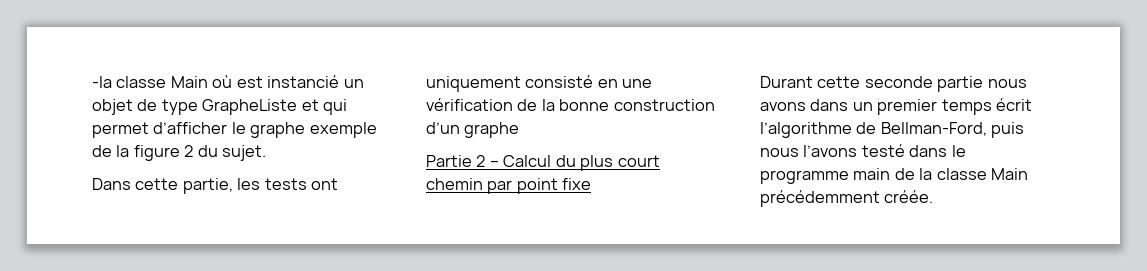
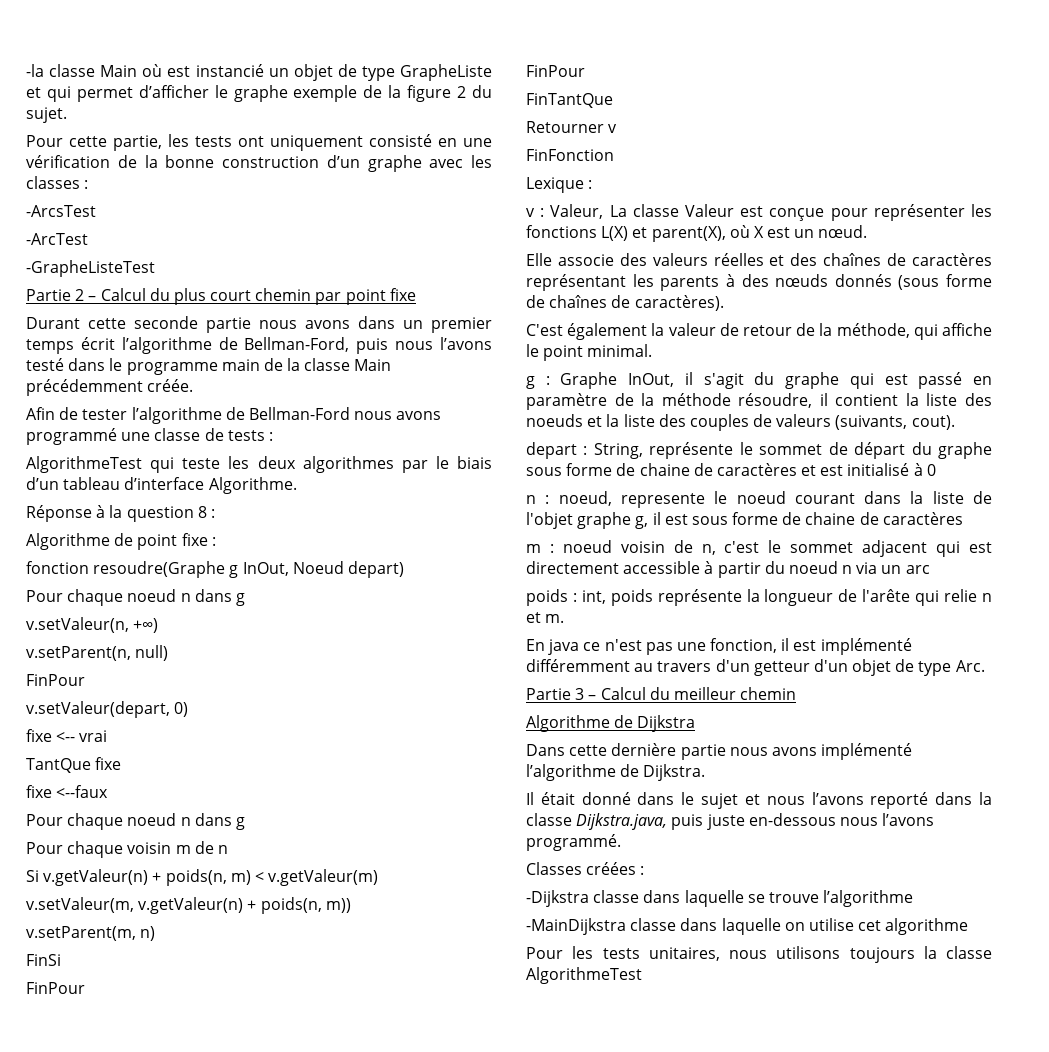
- Dans cette partie, les tests ont uniquement consisté en une vérification de la bonne construction d’un graphe
+ Pour cette partie, les tests ont uniquement consisté en une vérification de la bonne construction d’un graphe avec les classes :
+ -ArcsTest
+ -ArcTest
+ -GrapheListeTest
+ Afin de tester l’algorithme de Bellman-Ford nous avons programmé une classe de tests :
+ AlgorithmeTest qui teste les deux algorithmes par le biais d’un tableau d’interface Algorithme.
+ Réponse à la question 8 :
+ Algorithme de point fixe :
+ fonction resoudre(Graphe g InOut, Noeud depart)
+ Pour chaque noeud n dans g
+ v.setValeur(n, +∞)
+ v.setParent(n, null)
+ FinPour
+ v.setValeur(depart, 0)
+ fixe <-- vrai
+ TantQue fixe
+ fixe <--faux
+ Pour chaque noeud n dans g
+ Pour chaque voisin m de n
+ Si v.getValeur(n) + poids(n, m) < v.getValeur(m)
+ v.setValeur(m, v.getValeur(n) + poids(n, m))
+ v.setParent(m, n)
+ FinSi
+ FinPour
+ FinPour
+ FinTantQue
+ Retourner v
+ FinFonction
+ Lexique :
+ v : Valeur, La classe Valeur est conçue pour représenter les fonctions L(X) et parent(X), où X est un nœud.
+ Elle associe des valeurs réelles et des chaînes de caractères représentant les parents à des nœuds donnés (sous forme de chaînes de caractères).
+ C'est également la valeur de retour de la méthode, qui affiche le point minimal.
+ g : Graphe InOut, il s'agit du graphe qui est passé en paramètre de la méthode résoudre, il contient la liste des noeuds et la liste des couples de valeurs (suivants, cout).
+ depart : String, représente le sommet de départ du graphe sous forme de chaine de caractères et est initialisé à 0
+ n : noeud, represente le noeud courant dans la liste de l'objet graphe g, il est sous forme de chaine de caractères
+ m : noeud voisin de n, c'est le sommet adjacent qui est directement accessible à partir du noeud n via un arc
+ poids : int, poids représente la longueur de l'arête qui relie n et m.
+ En java ce n'est pas une fonction, il est implémenté différemment au travers d'un getteur d'un objet de type Arc.
+ Partie 3 – Calcul du meilleur chemin
+ Algorithme de Dijkstra
+ Dans cette dernière partie nous avons implémenté l’algorithme de Dijkstra.
+ Il était donné dans le sujet et nous l’avons reporté dans la classe Dijkstra.java, puis juste en-dessous nous l’avons programmé.
+ Classes créées :
+ -Dijkstra classe dans laquelle se trouve l’algorithme
+ -MainDijkstra classe dans laquelle on utilise cet algorithme
+ Pour les tests unitaires, nous utilisons toujours la classe AlgorithmeTest

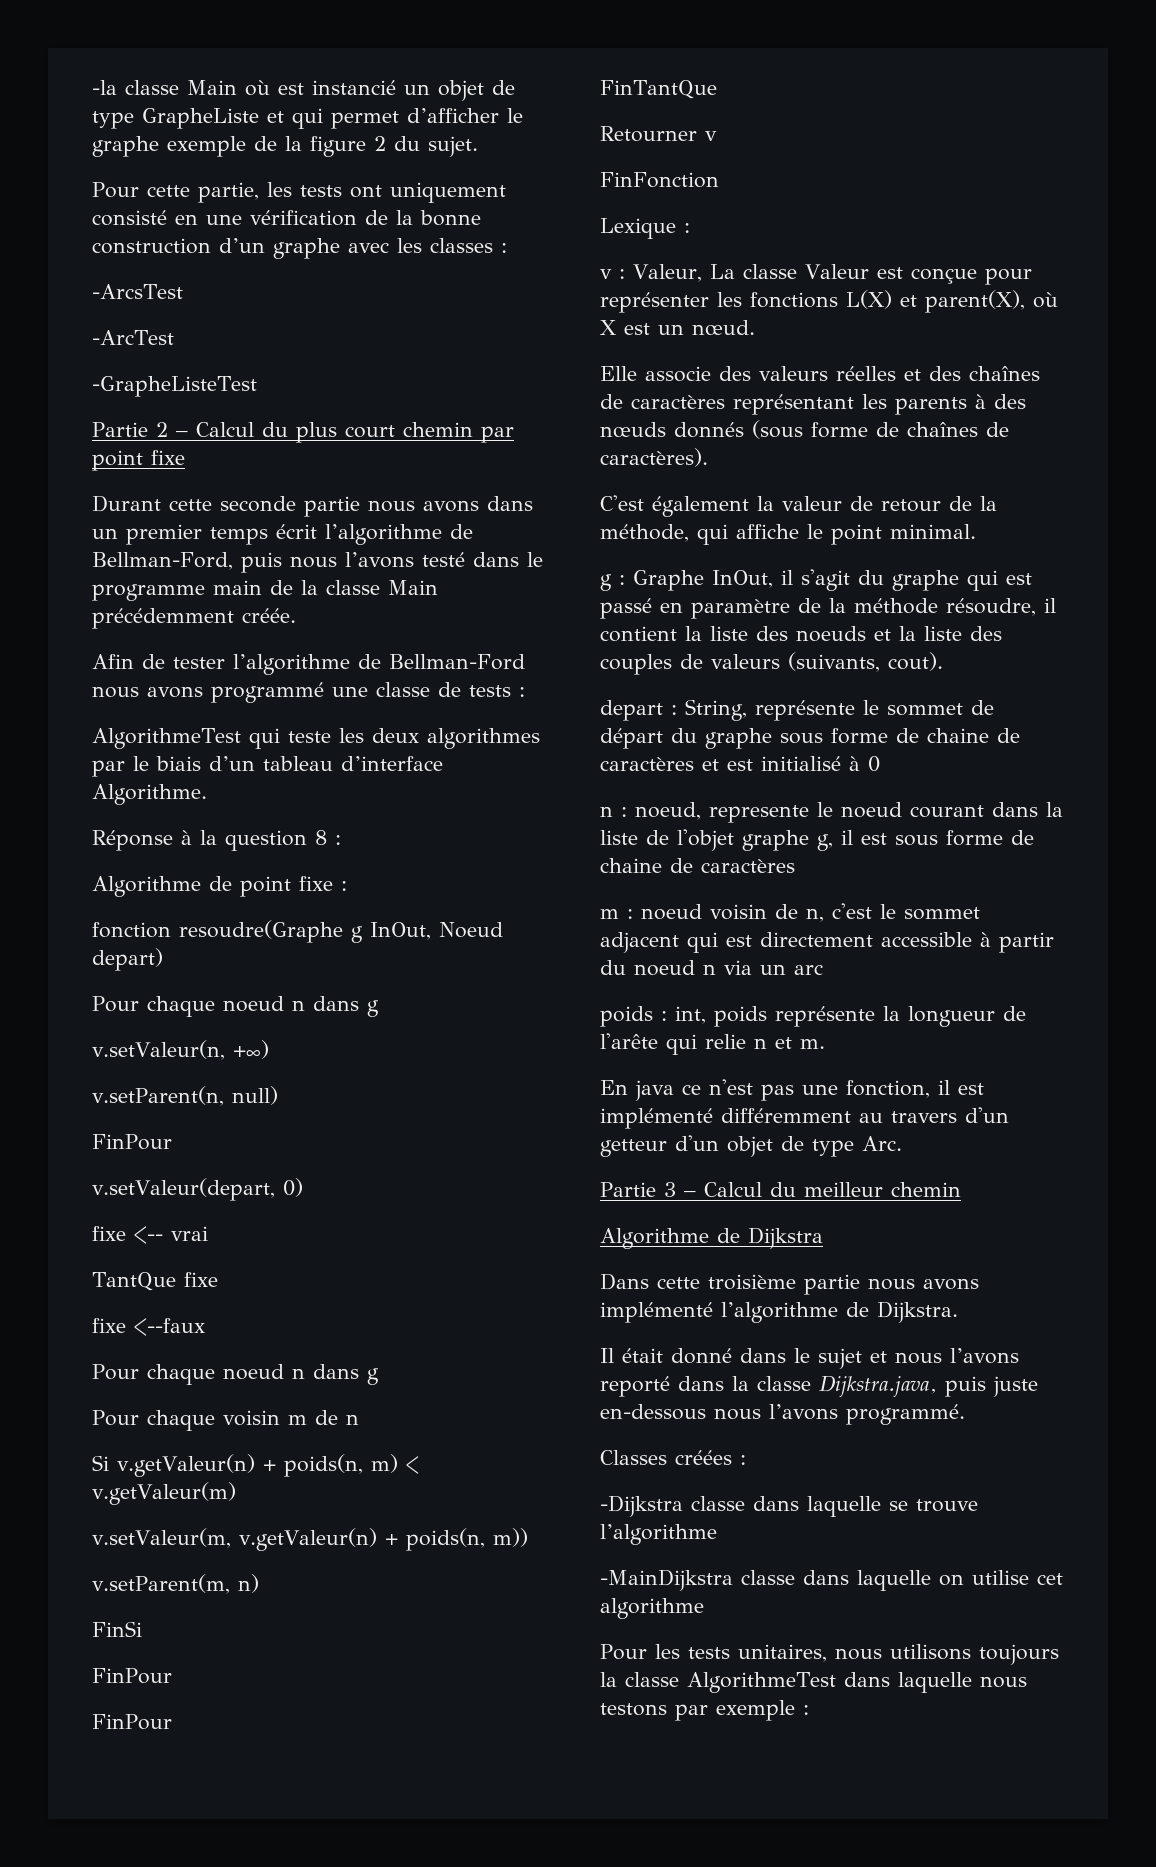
- Dans cette dernière partie nous avons implémenté l’algorithme de Dijkstra.
+ Dans cette troisième partie nous avons implémenté l’algorithme de Dijkstra.
- Pour les tests unitaires, nous utilisons toujours la classe AlgorithmeTest
+ Pour les tests unitaires, nous utilisons toujours la classe AlgorithmeTest dans laquelle nous testons par exemple :

